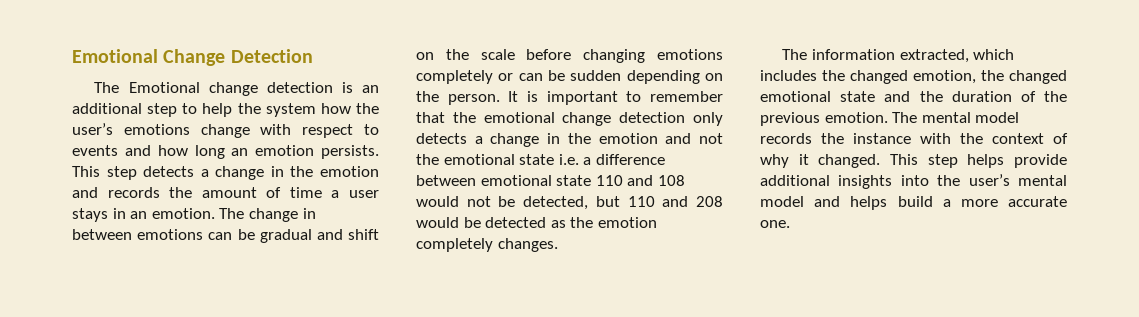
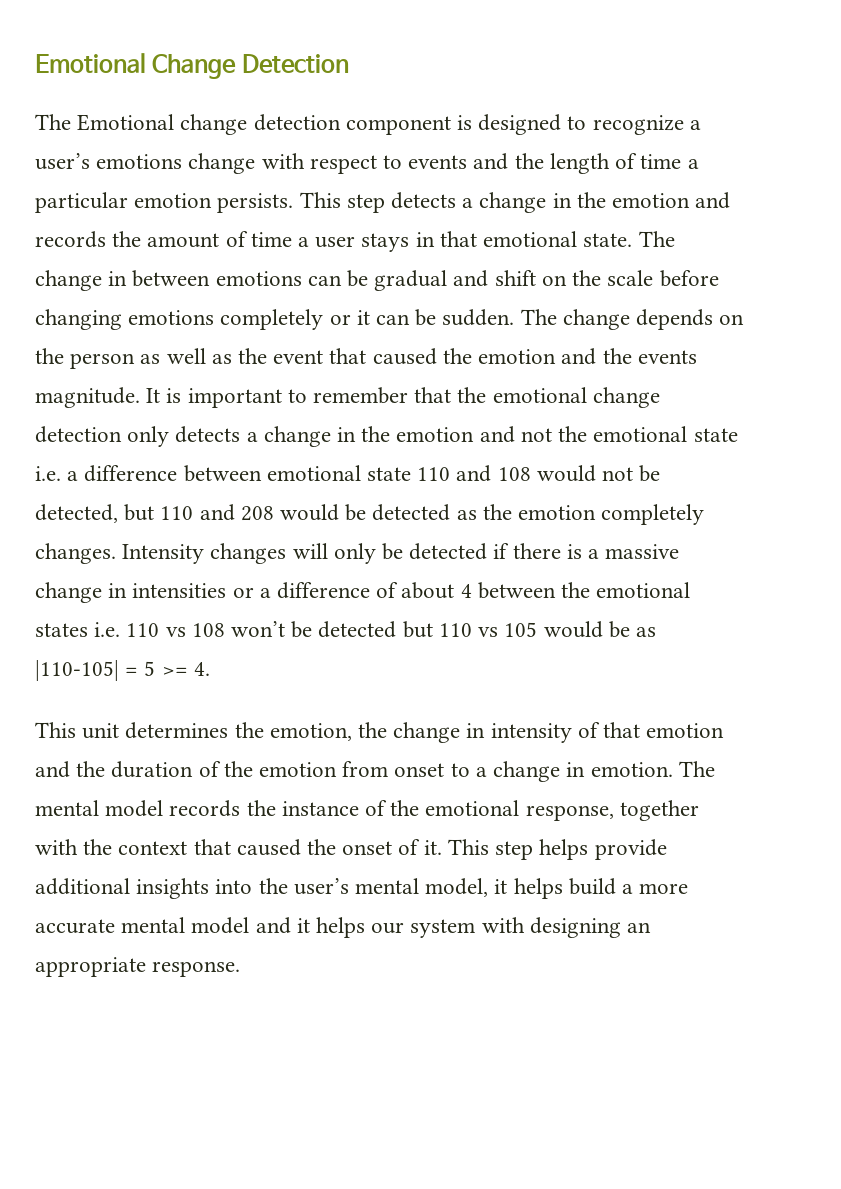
- The Emotional change detection is an additional step to help the system how the user’s emotions change with respect to events and how long an emotion persists.
+ The Emotional change detection component is designed to recognize a user’s emotions change with respect to events and the length of time a particular emotion persists.
- This step detects a change in the emotion and records the amount of time a user stays in an emotion.
+ This step detects a change in the emotion and records the amount of time a user stays in that emotional state.
- The change in between emotions can be gradual and shift on the scale before changing emotions completely or can be sudden depending on the person.
+ The change in between emotions can be gradual and shift on the scale before changing emotions completely or it can be sudden. The change depends on the person as well as the event that caused the emotion and the events magnitude.
- It is important to remember that the emotional change detection only detects a change in the emotion and not the emotional state i.e. a difference between emotional state 110 and 108 would not be detected, but 110 and 208 would be detected as the emotion completely changes.
- The information extracted, which includes the changed emotion, the changed emotional state and the duration of the previous emotion.
+ It is important to remember that the emotional change detection only detects a change in the emotion and not the emotional state i.e. a difference between emotional state 110 and 108 would not be detected, but 110 and 208 would be detected as the emotion completely changes. Intensity changes will only be detected if there is a massive change in intensities or a difference of about 4 between the emotional states i.e. 110 vs 108 won’t be detected but 110 vs 105 would be as |110-105| = 5 >= 4.
+ This unit determines the emotion, the change in intensity of that emotion and the duration of the emotion from onset to a change in emotion.
- The mental model records the instance with the context of why it changed.
+ The mental model records the instance of the emotional response, together with the context that caused the onset of it.
- This step helps provide additional insights into the user’s mental model and helps build a more accurate one.
+ This step helps provide additional insights into the user’s mental model, it helps build a more accurate mental model and it helps our system with designing an appropriate response.

